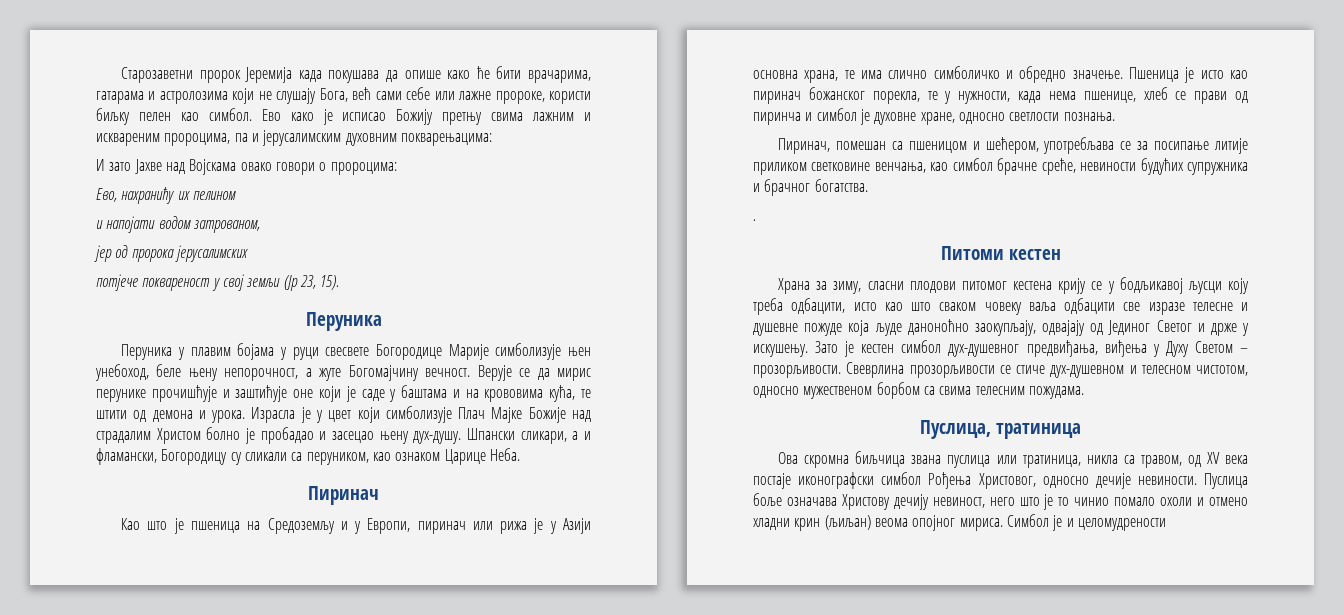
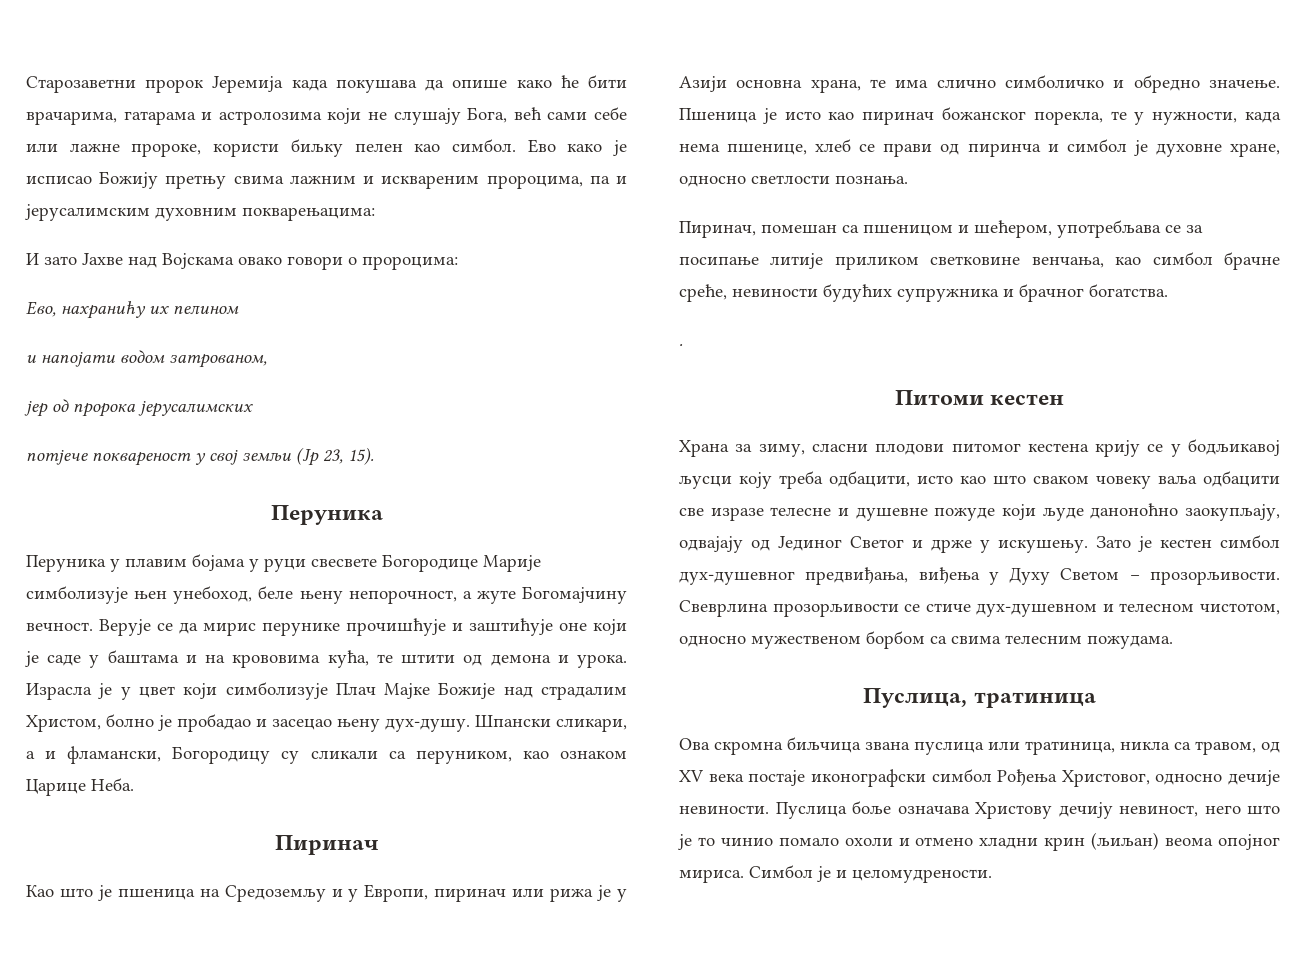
- Израсла је у цвет који симболизује Плач Мајке Божије над страдалим Христом болно је пробадао и засецао њену дух-душу.
+ Израсла је у цвет који симболизује Плач Мајке Божије над страдалим Христом, болно је пробадао и засецао њену дух-душу.
- Храна за зиму, сласни плодови питомог кестена крију се у бодљикавој љусци коју треба одбацити, исто као што сваком човеку ваља одбацити све изразе телесне и душевне пожуде која људе даноноћно заокупљају, одвајају од Јединог Светог и држе у искушењу.
+ Храна за зиму, сласни плодови питомог кестена крију се у бодљикавој љусци коју треба одбацити, исто као што сваком човеку ваља одбацити све изразе телесне и душевне пожуде који људе даноноћно заокупљају, одвајају од Јединог Светог и држе у искушењу.
- Симбол је и целомудрености
+ Симбол је и целомудрености.

